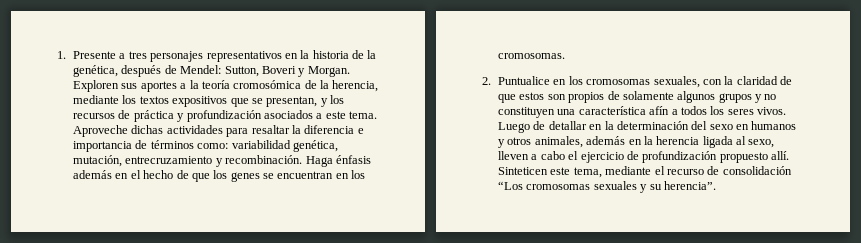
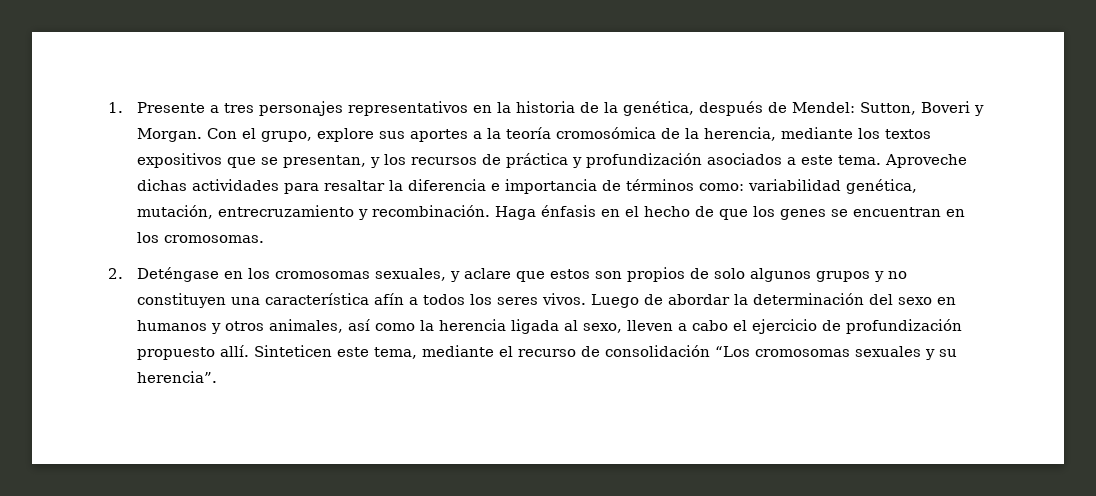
- Exploren sus aportes a la teoría cromosómica de la herencia, mediante los textos expositivos que se presentan, y los recursos de práctica y profundización asociados a este tema.
+ Con el grupo, explore sus aportes a la teoría cromosómica de la herencia, mediante los textos expositivos que se presentan, y los recursos de práctica y profundización asociados a este tema.
- Haga énfasis además en el hecho de que los genes se encuentran en los cromosomas.
+ Haga énfasis en el hecho de que los genes se encuentran en los cromosomas.
- 2. Puntualice en los cromosomas sexuales, con la claridad de que estos son propios de solamente algunos grupos y no constituyen una característica afín a todos los seres vivos.
+ 2. Deténgase en los cromosomas sexuales, y aclare que estos son propios de solo algunos grupos y no constituyen una característica afín a todos los seres vivos.
- Luego de detallar en la determinación del sexo en humanos y otros animales, además en la herencia ligada al sexo, lleven a cabo el ejercicio de profundización propuesto allí.
+ Luego de abordar la determinación del sexo en humanos y otros animales, así como la herencia ligada al sexo, lleven a cabo el ejercicio de profundización propuesto allí.

